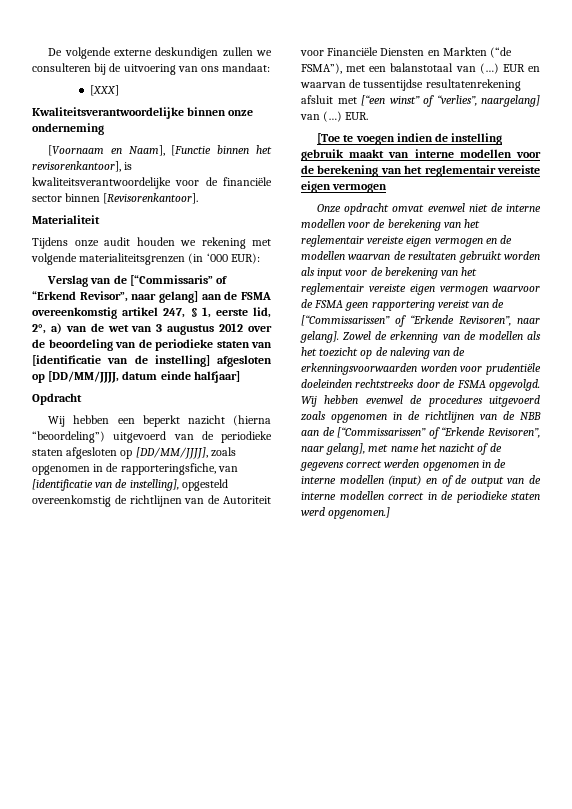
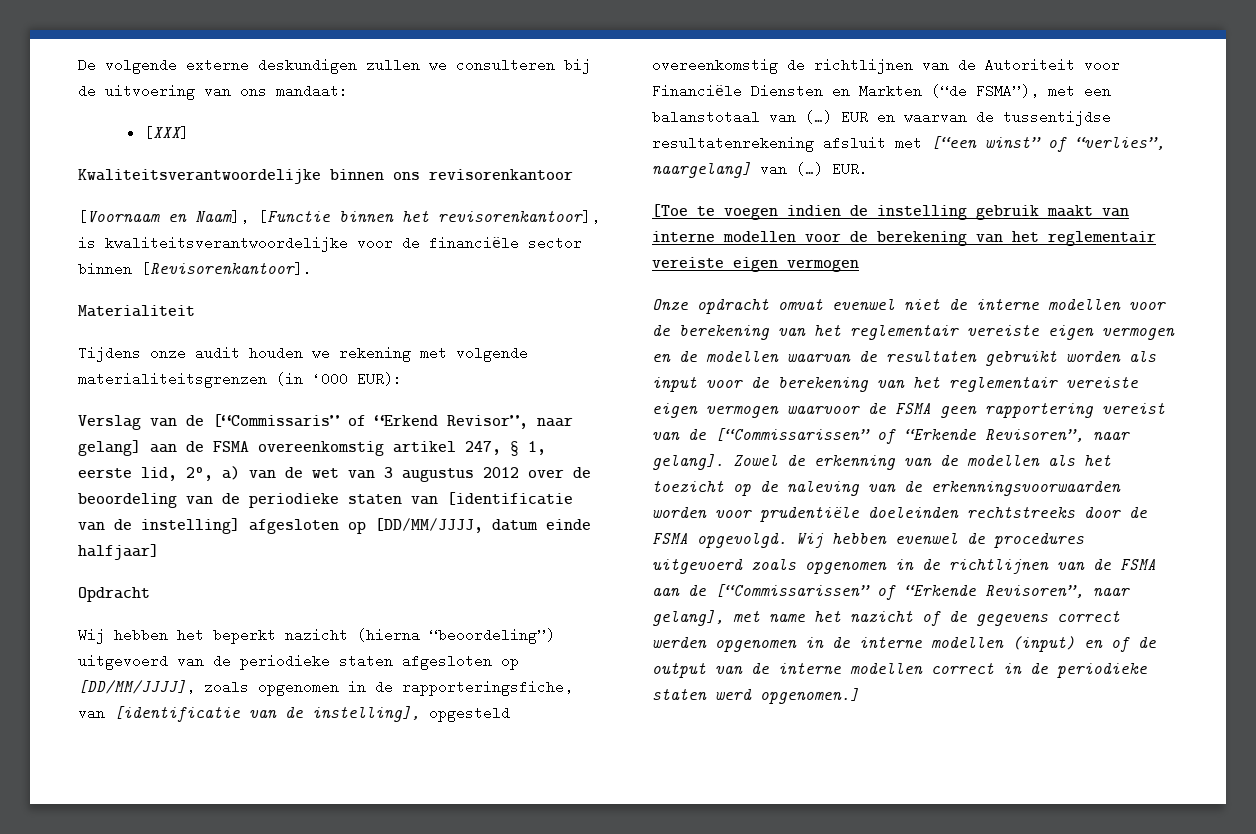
- Kwaliteitsverantwoordelijke binnen onze onderneming
+ Kwaliteitsverantwoordelijke binnen ons revisorenkantoor
- Wij hebben een beperkt nazicht (hierna “beoordeling”) uitgevoerd van de periodieke staten afgesloten op [DD/MM/JJJJ], zoals opgenomen in de rapporteringsfiche, van [identificatie van de instelling], opgesteld overeenkomstig de richtlijnen van de Autoriteit voor Financiële Diensten en Markten (“de FSMA”), met een balanstotaal van (…)
+ Wij hebben het beperkt nazicht (hierna “beoordeling”) uitgevoerd van de periodieke staten afgesloten op [DD/MM/JJJJ], zoals opgenomen in de rapporteringsfiche, van [identificatie van de instelling], opgesteld overeenkomstig de richtlijnen van de Autoriteit voor Financiële Diensten en Markten (“de FSMA”), met een balanstotaal van (…)
- Wij hebben evenwel de procedures uitgevoerd zoals opgenomen in de richtlijnen van de NBB aan de [“Commissarissen” of “Erkende Revisoren”, naar gelang], met name het nazicht of de gegevens correct werden opgenomen in de interne modellen (input) en of de output van de interne modellen correct in de periodieke staten werd opgenomen.]
+ Wij hebben evenwel de procedures uitgevoerd zoals opgenomen in de richtlijnen van de FSMA aan de [“Commissarissen” of “Erkende Revisoren”, naar gelang], met name het nazicht of de gegevens correct werden opgenomen in de interne modellen (input) en of de output van de interne modellen correct in de periodieke staten werd opgenomen.]

